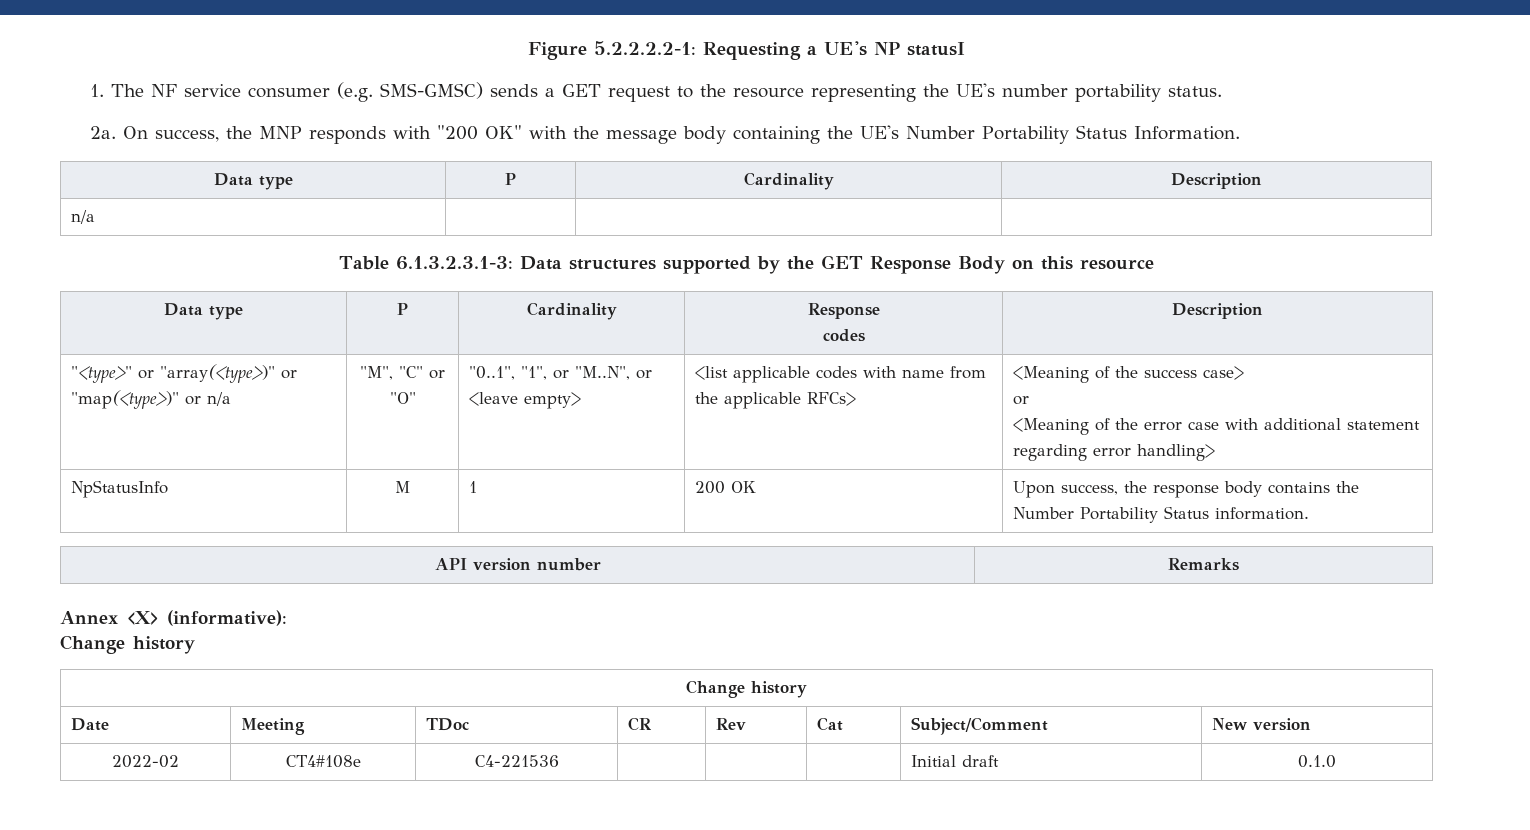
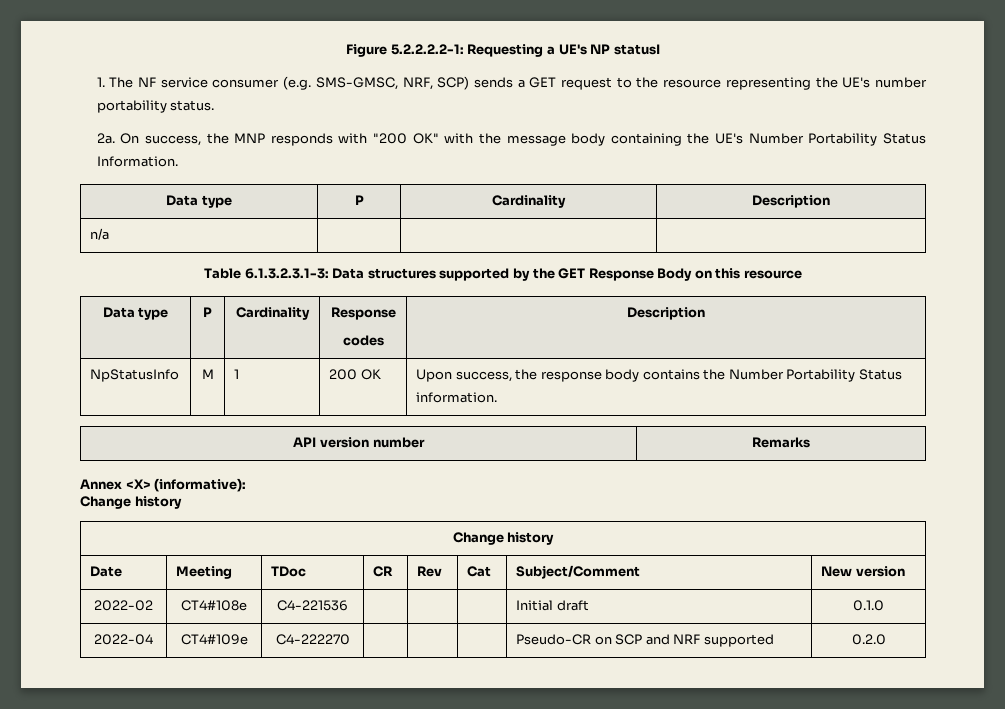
- 1. The NF service consumer (e.g. SMS-GMSC) sends a GET request to the resource representing the UE's number portability status.
+ 1. The NF service consumer (e.g. SMS-GMSC, NRF, SCP) sends a GET request to the resource representing the UE's number portability status.
- "<type>" or "array(<type>)" or "map(<type>)" or n/a | "M", "C" or "O" | "0..1", "1", or "M..N", or <leave empty> | <list applicable codes with name from the applicable RFCs> | <Meaning of the success case>
- or
- <Meaning of the error case with additional statement regarding error handling>
+ 2022-04 | CT4#109e | C4-222270 | | | | Pseudo-CR on SCP and NRF supported | 0.2.0

